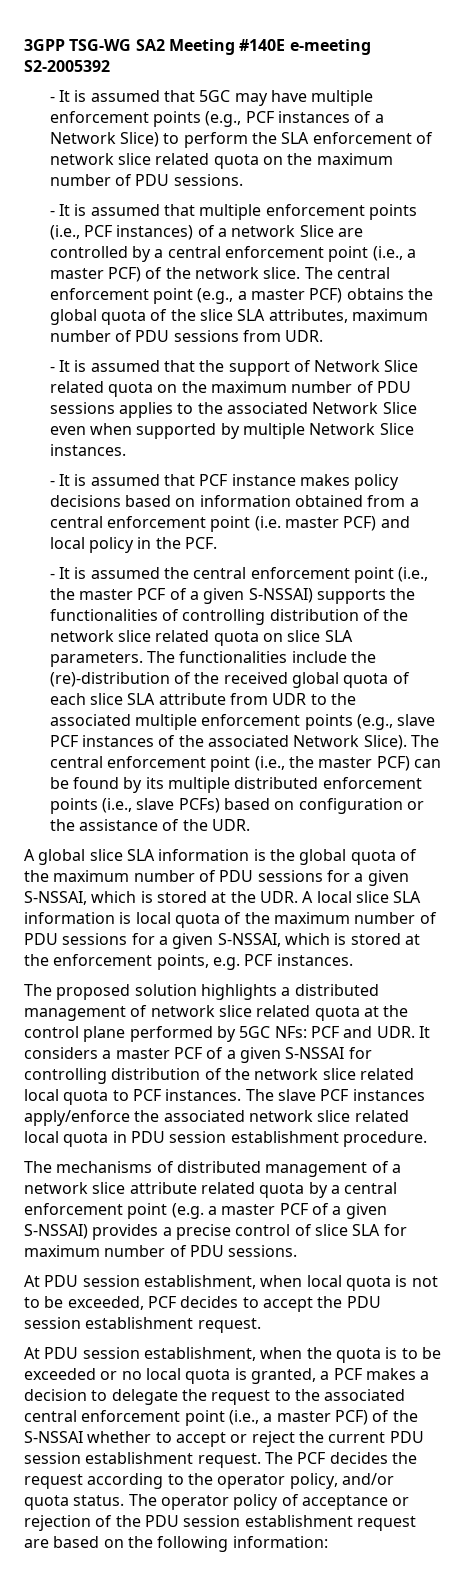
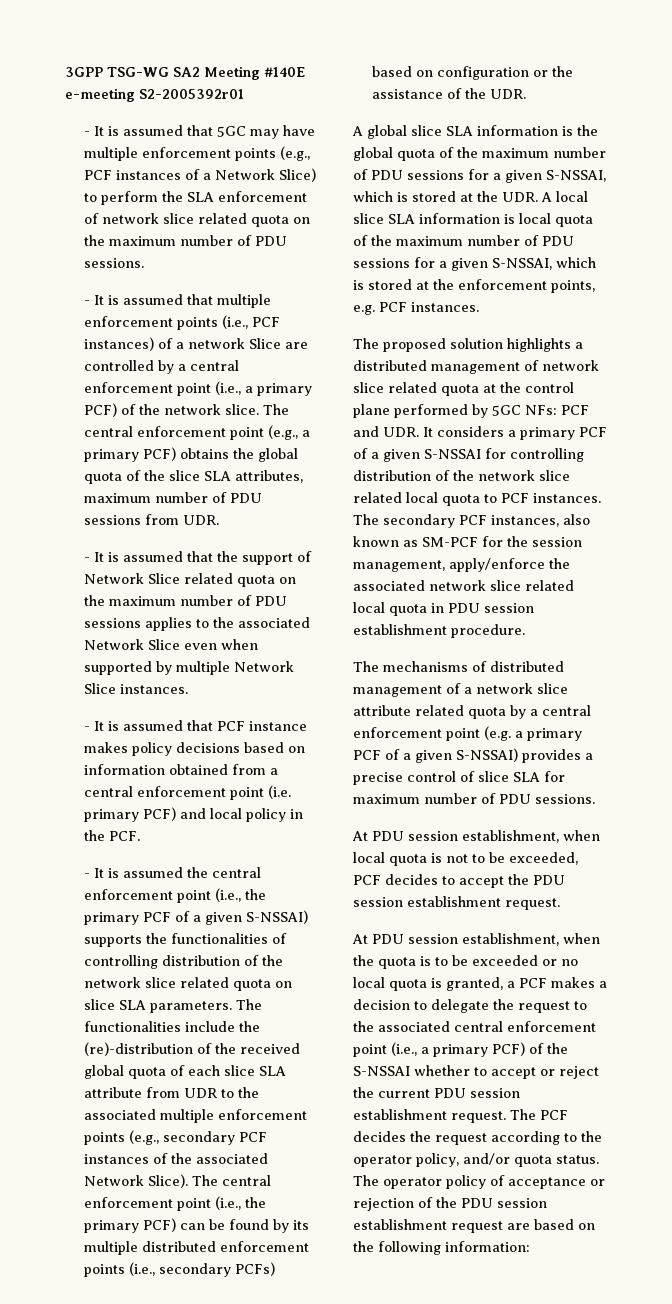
- 3GPP TSG-WG SA2 Meeting #140E e-meeting S2-2005392
+ 3GPP TSG-WG SA2 Meeting #140E e-meeting S2-2005392r01
- - It is assumed that multiple enforcement points (i.e., PCF instances) of a network Slice are controlled by a central enforcement point (i.e., a master PCF) of the network slice.
+ - It is assumed that multiple enforcement points (i.e., PCF instances) of a network Slice are controlled by a central enforcement point (i.e., a primary PCF) of the network slice.
- The central enforcement point (e.g., a master PCF) obtains the global quota of the slice SLA attributes, maximum number of PDU sessions from UDR.
+ The central enforcement point (e.g., a primary PCF) obtains the global quota of the slice SLA attributes, maximum number of PDU sessions from UDR.
- - It is assumed that PCF instance makes policy decisions based on information obtained from a central enforcement point (i.e. master PCF) and local policy in the PCF.
+ - It is assumed that PCF instance makes policy decisions based on information obtained from a central enforcement point (i.e. primary PCF) and local policy in the PCF.
- - It is assumed the central enforcement point (i.e., the master PCF of a given S-NSSAI) supports the functionalities of controlling distribution of the network slice related quota on slice SLA parameters.
+ - It is assumed the central enforcement point (i.e., the primary PCF of a given S-NSSAI) supports the functionalities of controlling distribution of the network slice related quota on slice SLA parameters.
- The functionalities include the (re)-distribution of the received global quota of each slice SLA attribute from UDR to the associated multiple enforcement points (e.g., slave PCF instances of the associated Network Slice).
+ The functionalities include the (re)-distribution of the received global quota of each slice SLA attribute from UDR to the associated multiple enforcement points (e.g., secondary PCF instances of the associated Network Slice).
- The central enforcement point (i.e., the master PCF) can be found by its multiple distributed enforcement points (i.e., slave PCFs) based on configuration or the assistance of the UDR.
+ The central enforcement point (i.e., the primary PCF) can be found by its multiple distributed enforcement points (i.e., secondary PCFs) based on configuration or the assistance of the UDR.
- The proposed solution highlights a distributed management of network slice related quota at the control plane performed by 5GC NFs: PCF and UDR. It considers a master PCF of a given S-NSSAI for controlling distribution of the network slice related local quota to PCF instances.
+ The proposed solution highlights a distributed management of network slice related quota at the control plane performed by 5GC NFs: PCF and UDR. It considers a primary PCF of a given S-NSSAI for controlling distribution of the network slice related local quota to PCF instances.
- The slave PCF instances apply/enforce the associated network slice related local quota in PDU session establishment procedure.
+ The secondary PCF instances, also known as SM-PCF for the session management, apply/enforce the associated network slice related local quota in PDU session establishment procedure.
- The mechanisms of distributed management of a network slice attribute related quota by a central enforcement point (e.g. a master PCF of a given S-NSSAI) provides a precise control of slice SLA for maximum number of PDU sessions.
+ The mechanisms of distributed management of a network slice attribute related quota by a central enforcement point (e.g. a primary PCF of a given S-NSSAI) provides a precise control of slice SLA for maximum number of PDU sessions.
- At PDU session establishment, when the quota is to be exceeded or no local quota is granted, a PCF makes a decision to delegate the request to the associated central enforcement point (i.e., a master PCF) of the S-NSSAI whether to accept or reject the current PDU session establishment request.
+ At PDU session establishment, when the quota is to be exceeded or no local quota is granted, a PCF makes a decision to delegate the request to the associated central enforcement point (i.e., a primary PCF) of the S-NSSAI whether to accept or reject the current PDU session establishment request.

